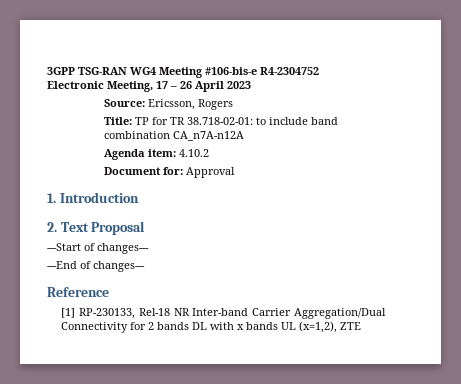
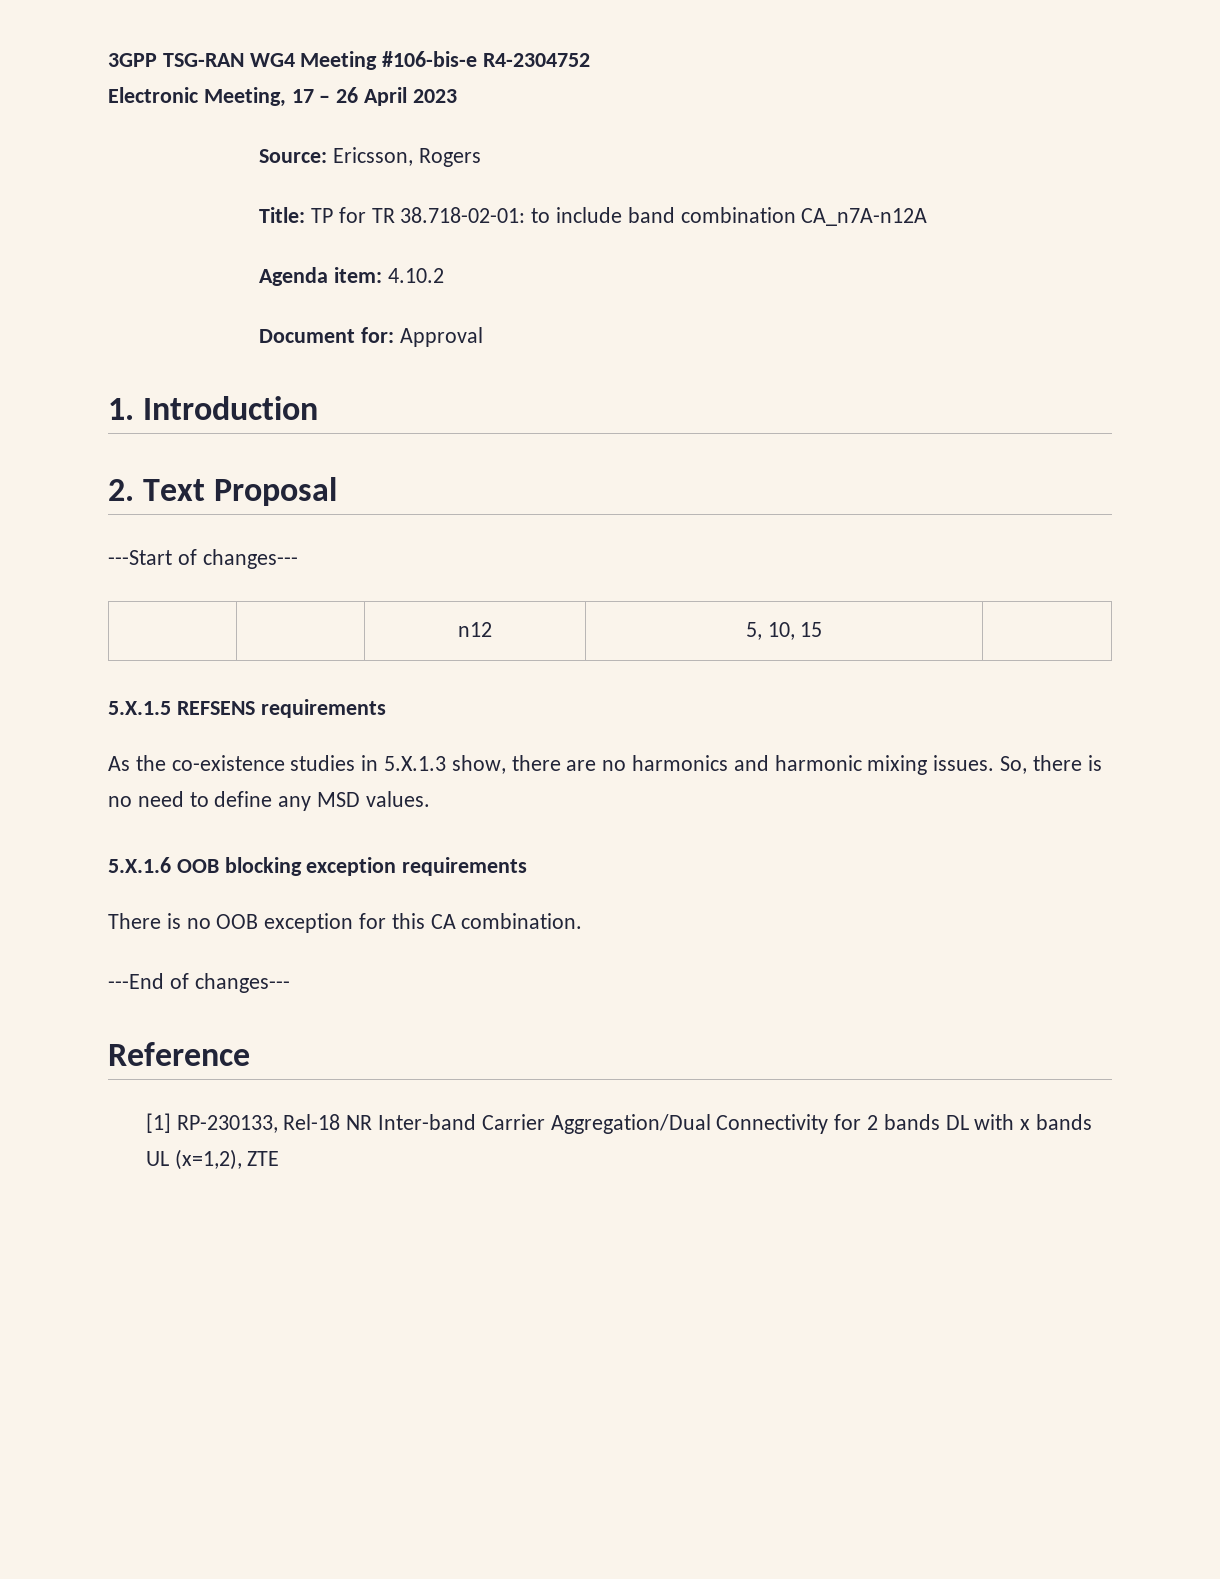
+ | | n12 | 5, 10, 15 |
+ 5.X.1.5 REFSENS requirements
+ As the co-existence studies in 5.X.1.3 show, there are no harmonics and harmonic mixing issues. So, there is no need to define any MSD values.
+ 5.X.1.6 OOB blocking exception requirements
+ There is no OOB exception for this CA combination.

